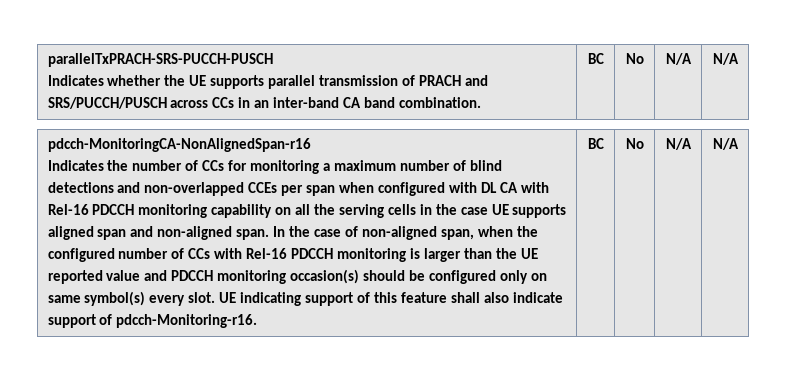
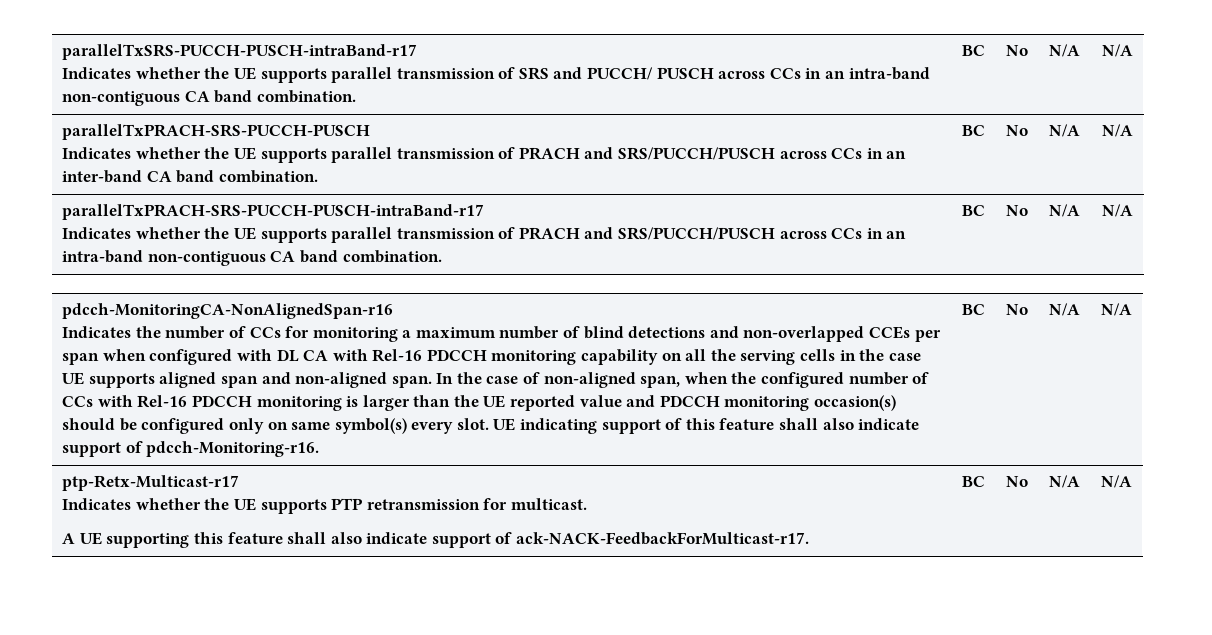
+ parallelTxSRS-PUCCH-PUSCH-intraBand-r17
+ Indicates whether the UE supports parallel transmission of SRS and PUCCH/ PUSCH across CCs in an intra-band non-contiguous CA band combination. | BC | No | N/A | N/A
+ parallelTxPRACH-SRS-PUCCH-PUSCH-intraBand-r17
+ Indicates whether the UE supports parallel transmission of PRACH and SRS/PUCCH/PUSCH across CCs in an intra-band non-contiguous CA band combination. | BC | No | N/A | N/A
+ ptp-Retx-Multicast-r17
+ Indicates whether the UE supports PTP retransmission for multicast.
+ A UE supporting this feature shall also indicate support of ack-NACK-FeedbackForMulticast-r17. | BC | No | N/A | N/A

